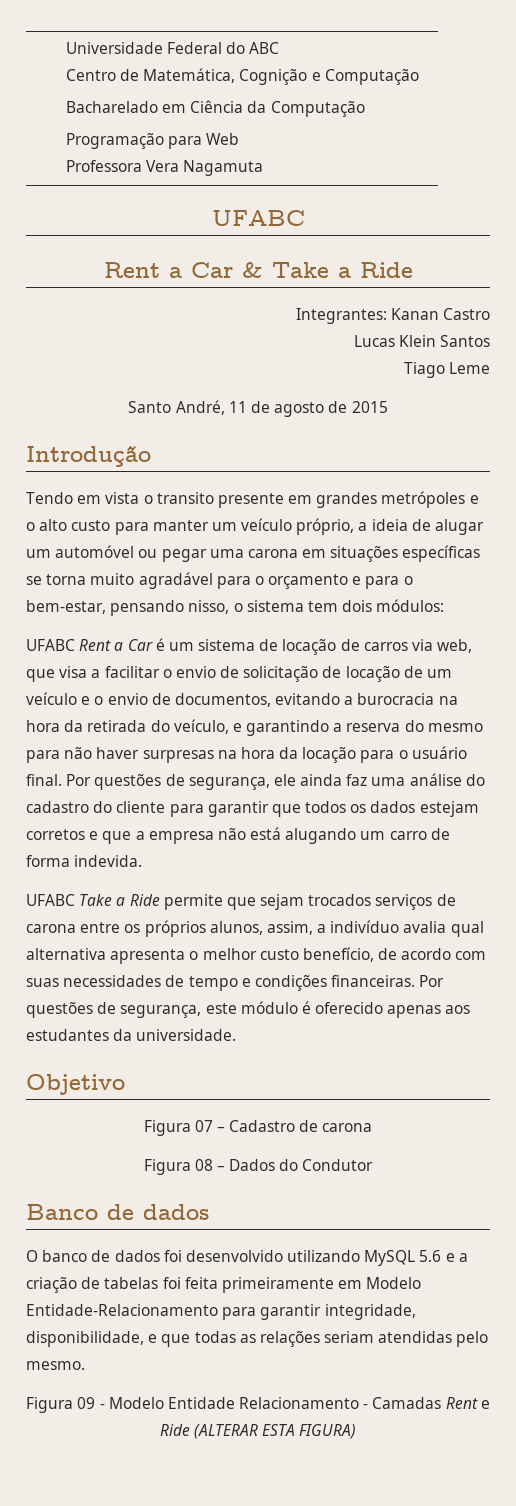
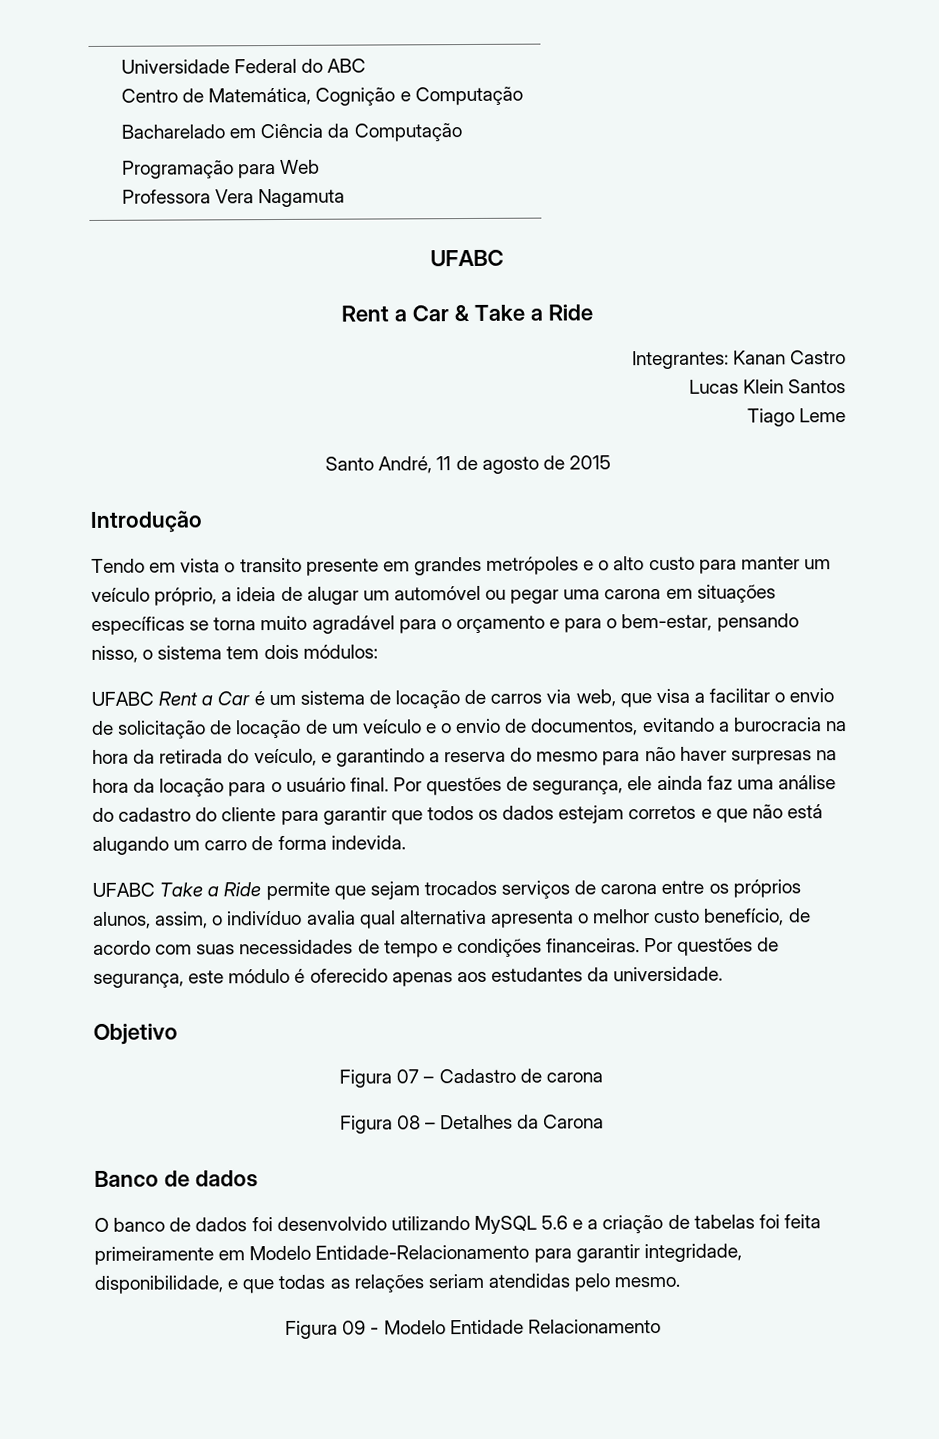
- Por questões de segurança, ele ainda faz uma análise do cadastro do cliente para garantir que todos os dados estejam corretos e que a empresa não está alugando um carro de forma indevida.
+ Por questões de segurança, ele ainda faz uma análise do cadastro do cliente para garantir que todos os dados estejam corretos e que não está alugando um carro de forma indevida.
- UFABC Take a Ride permite que sejam trocados serviços de carona entre os próprios alunos, assim, a indivíduo avalia qual alternativa apresenta o melhor custo benefício, de acordo com suas necessidades de tempo e condições financeiras.
+ UFABC Take a Ride permite que sejam trocados serviços de carona entre os próprios alunos, assim, o indivíduo avalia qual alternativa apresenta o melhor custo benefício, de acordo com suas necessidades de tempo e condições financeiras.
- Figura 08 – Dados do Condutor
+ Figura 08 – Detalhes da Carona
- Figura 09 - Modelo Entidade Relacionamento - Camadas Rent e Ride (ALTERAR ESTA FIGURA)
+ Figura 09 - Modelo Entidade Relacionamento

